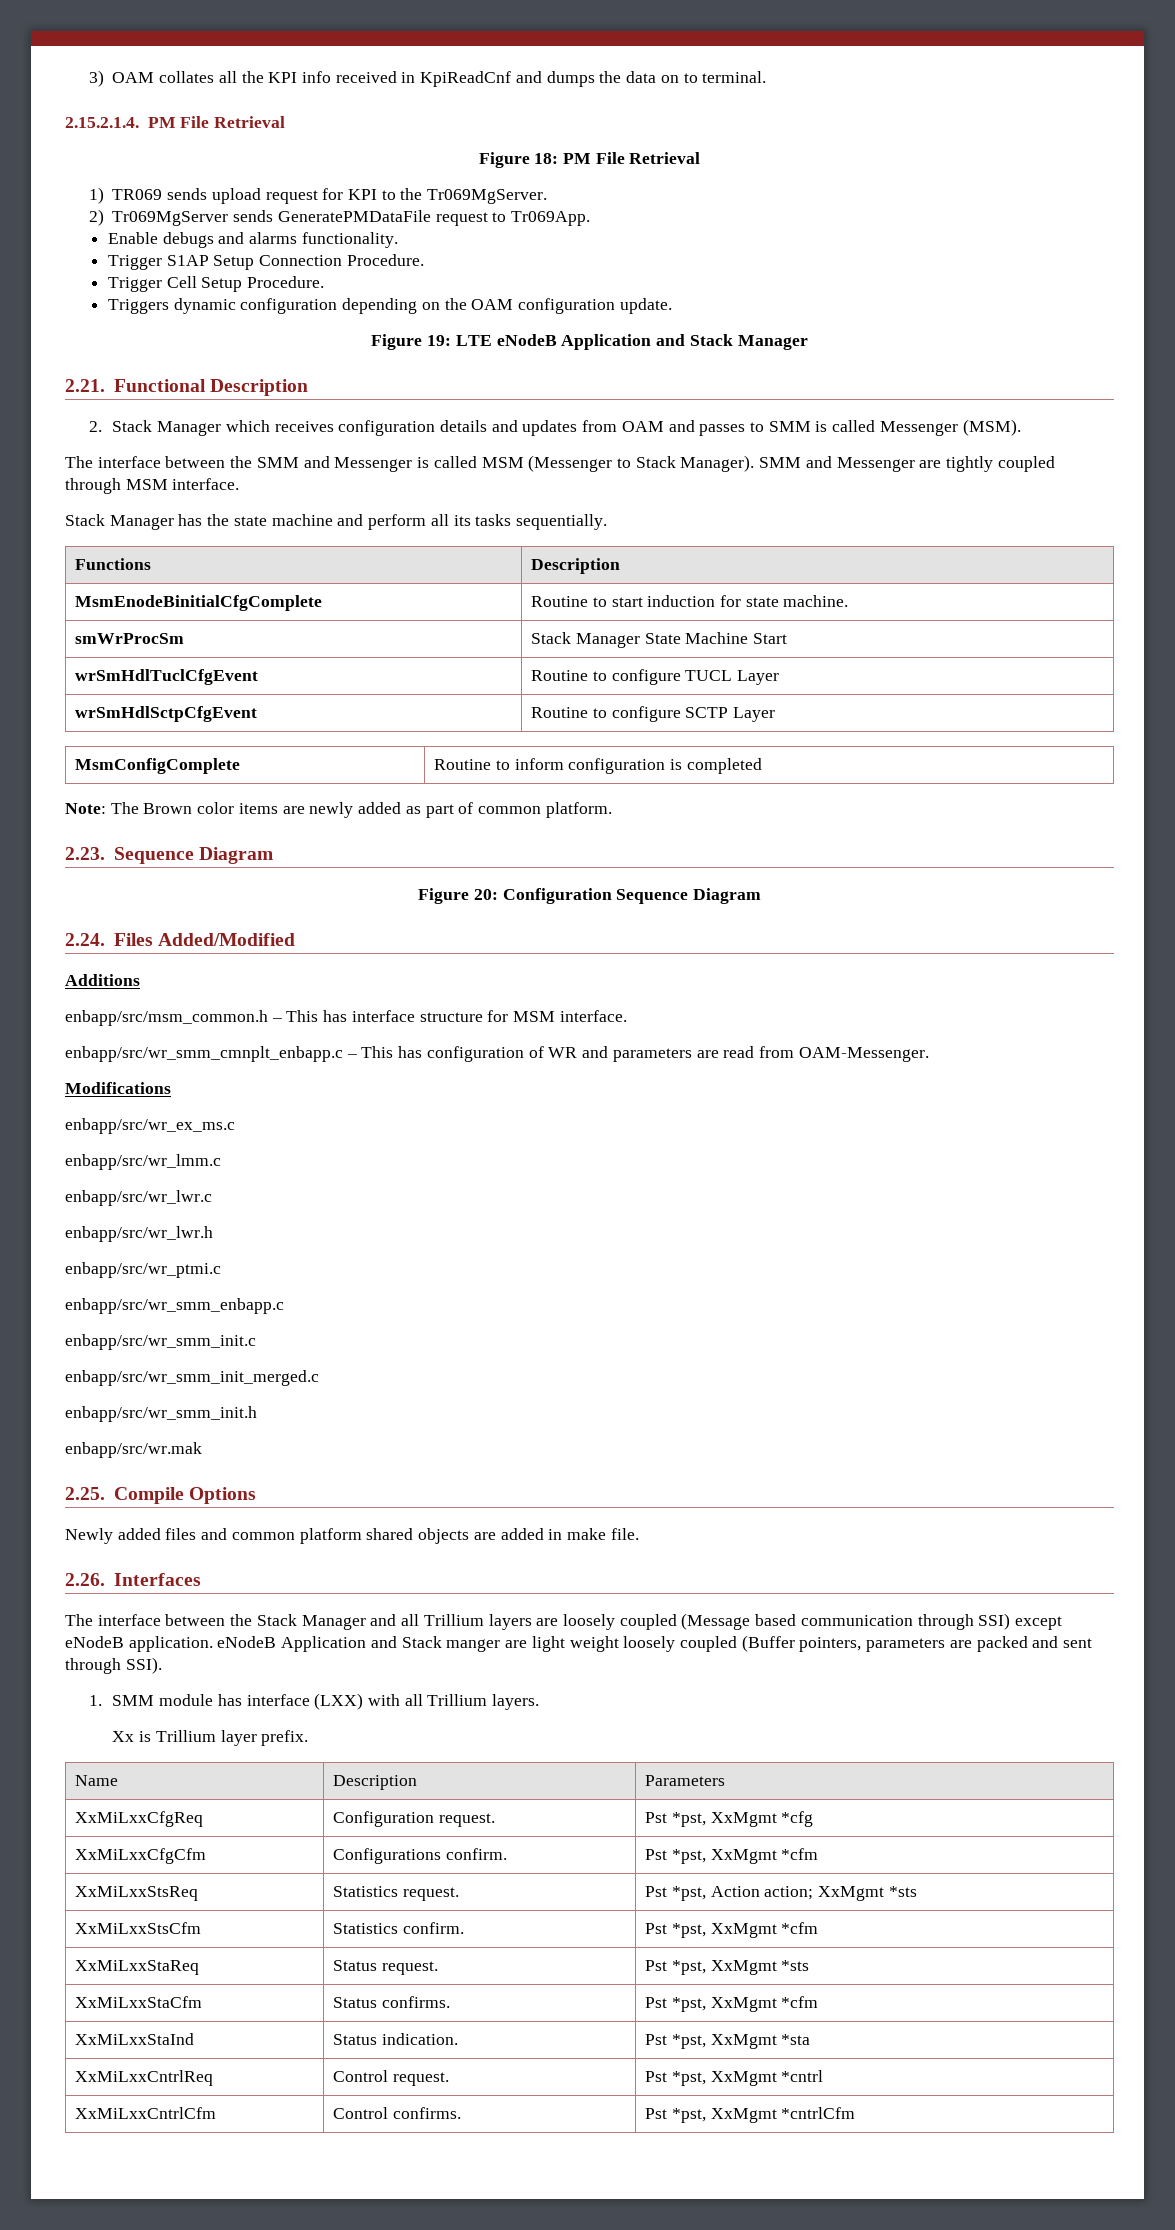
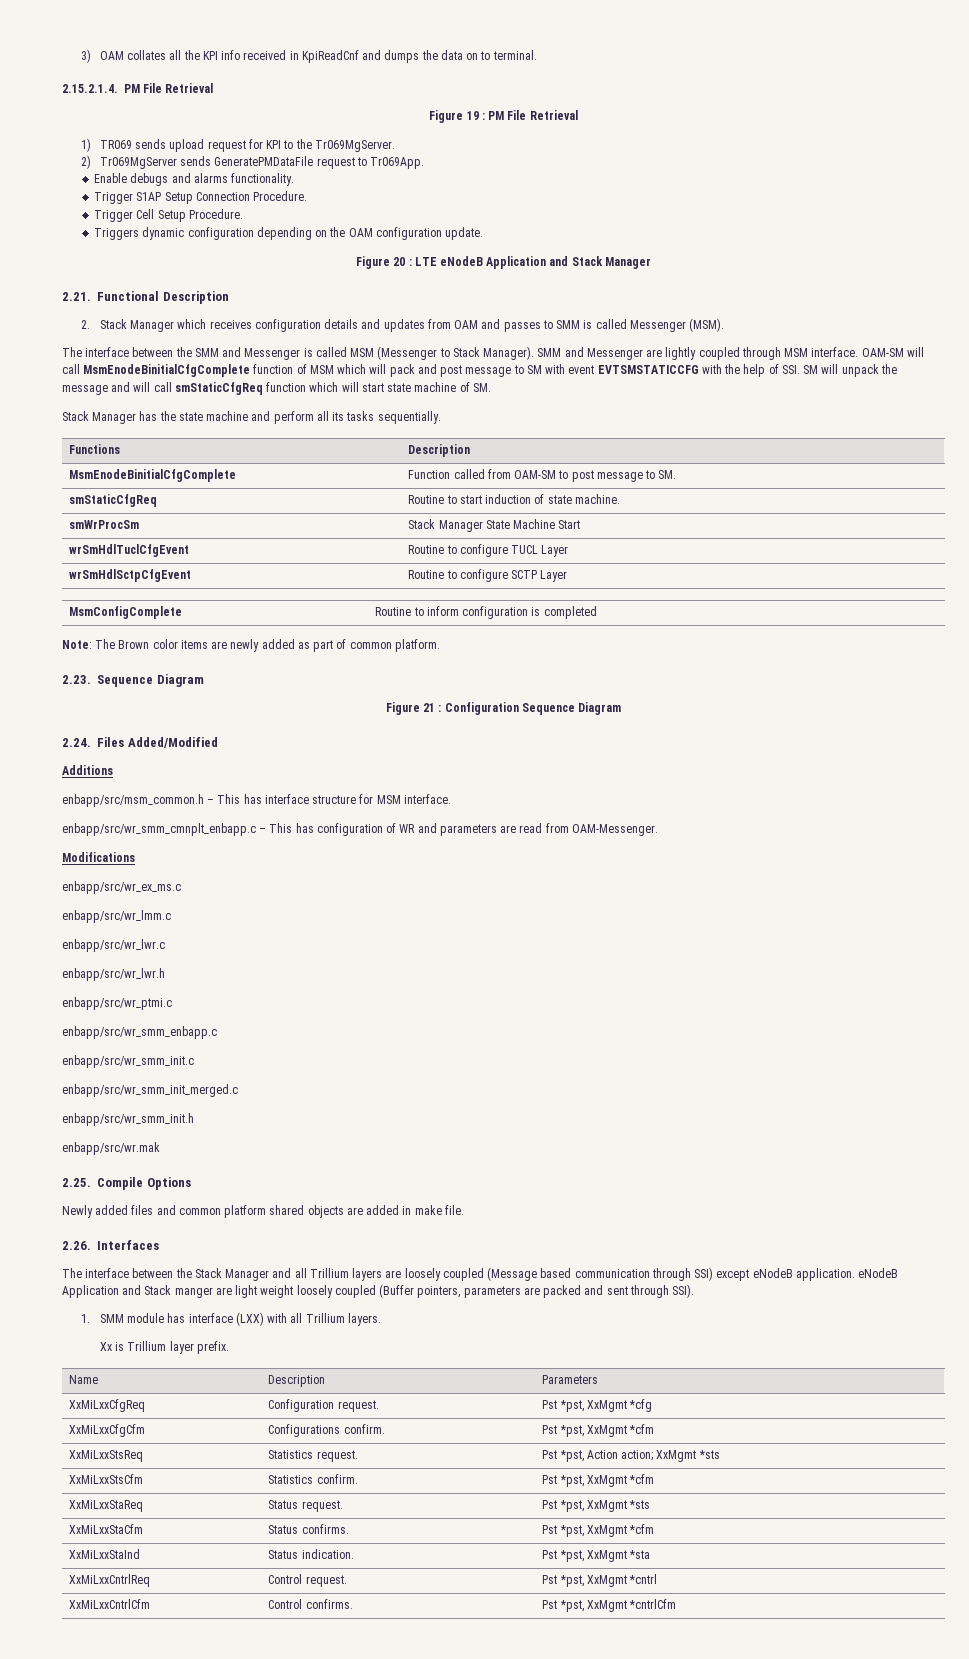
- Figure 18: PM File Retrieval
+ Figure 19 : PM File Retrieval
- Figure 19: LTE eNodeB Application and Stack Manager
+ Figure 20 : LTE eNodeB Application and Stack Manager
- SMM and Messenger are tightly coupled through MSM interface.
+ SMM and Messenger are lightly coupled through MSM interface. OAM-SM will call MsmEnodeBinitialCfgComplete function of MSM which will pack and post message to SM with event EVTSMSTATICCFG with the help of SSI. SM will unpack the message and will call smStaticCfgReq function which will start state machine of SM.
- MsmEnodeBinitialCfgComplete | Routine to start induction for state machine.
+ MsmEnodeBinitialCfgComplete | Function called from OAM-SM to post message to SM.
+ smStaticCfgReq | Routine to start induction of state machine.
- Figure 20: Configuration Sequence Diagram
+ Figure 21 : Configuration Sequence Diagram

